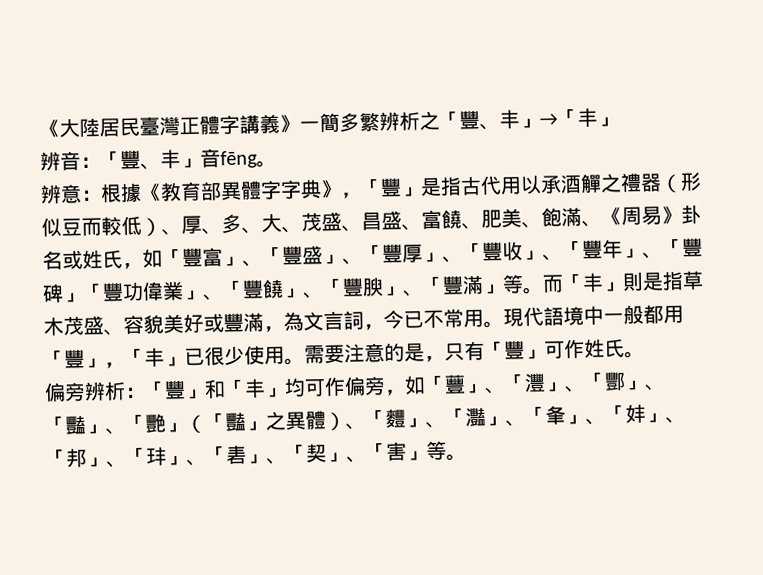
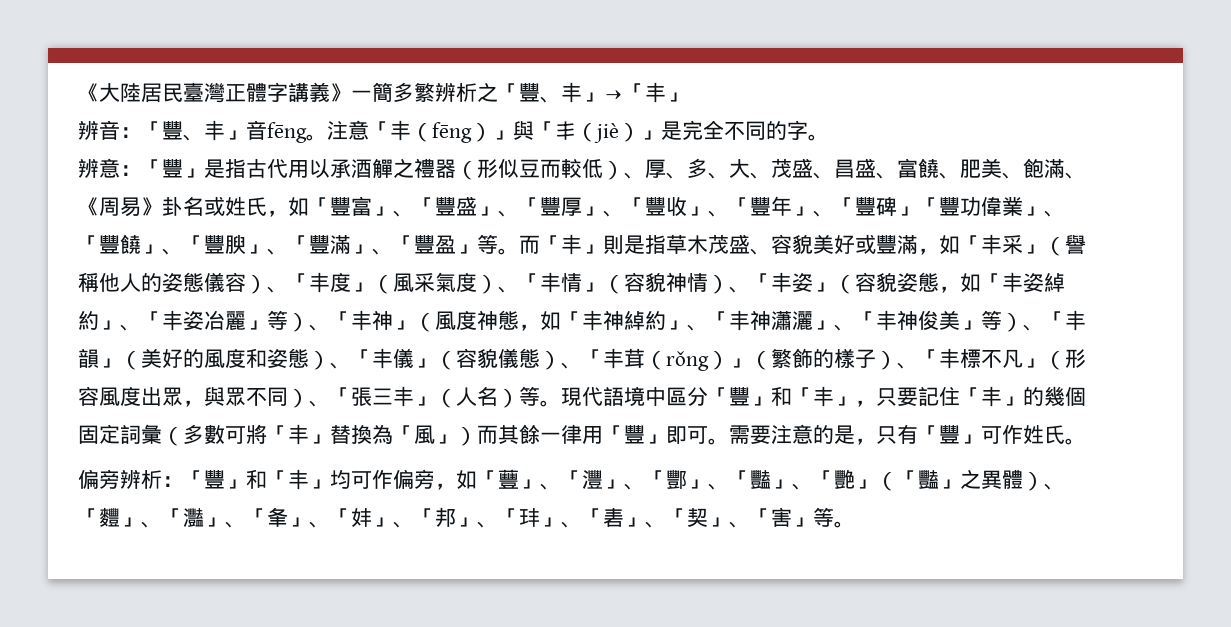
- 辨音：「豐、丰」音fēng。
- 辨意：根據《教育部異體字字典》，「豐」是指古代用以承酒觶之禮器（形似豆而較低）、厚、多、大、茂盛、昌盛、富饒、肥美、飽滿、《周易》卦名或姓氏，如「豐富」、「豐盛」、「豐厚」、「豐收」、「豐年」、「豐碑」「豐功偉業」、「豐饒」、「豐腴」、「豐滿」等。
+ 辨音：「豐、丰」音fēng。注意「丰（fēng）」與「丯（jiè）」是完全不同的字。
+ 辨意：「豐」是指古代用以承酒觶之禮器（形似豆而較低）、厚、多、大、茂盛、昌盛、富饒、肥美、飽滿、《周易》卦名或姓氏，如「豐富」、「豐盛」、「豐厚」、「豐收」、「豐年」、「豐碑」「豐功偉業」、「豐饒」、「豐腴」、「豐滿」、「豐盈」等。
- 而「丰」則是指草木茂盛、容貌美好或豐滿，為文言詞，今已不常用。現代語境中一般都用「豐」，「丰」已很少使用。
+ 而「丰」則是指草木茂盛、容貌美好或豐滿，如「丰采」（譽稱他人的姿態儀容）、「丰度」（風采氣度）、「丰情」（容貌神情）、「丰姿」（容貌姿態，如「丰姿綽約」、「丰姿冶麗」等）、「丰神」（風度神態，如「丰神綽約」、「丰神瀟灑」、「丰神俊美」等）、「丰韻」（美好的風度和姿態）、「丰儀」（容貌儀態）、「丰茸（rǒng）」（繁飾的樣子）、「丰標不凡」（形容風度出眾，與眾不同）、「張三丰」（人名）等。現代語境中區分「豐」和「丰」，只要記住「丰」的幾個固定詞彙（多數可將「丰」替換為「風」）而其餘一律用「豐」即可。

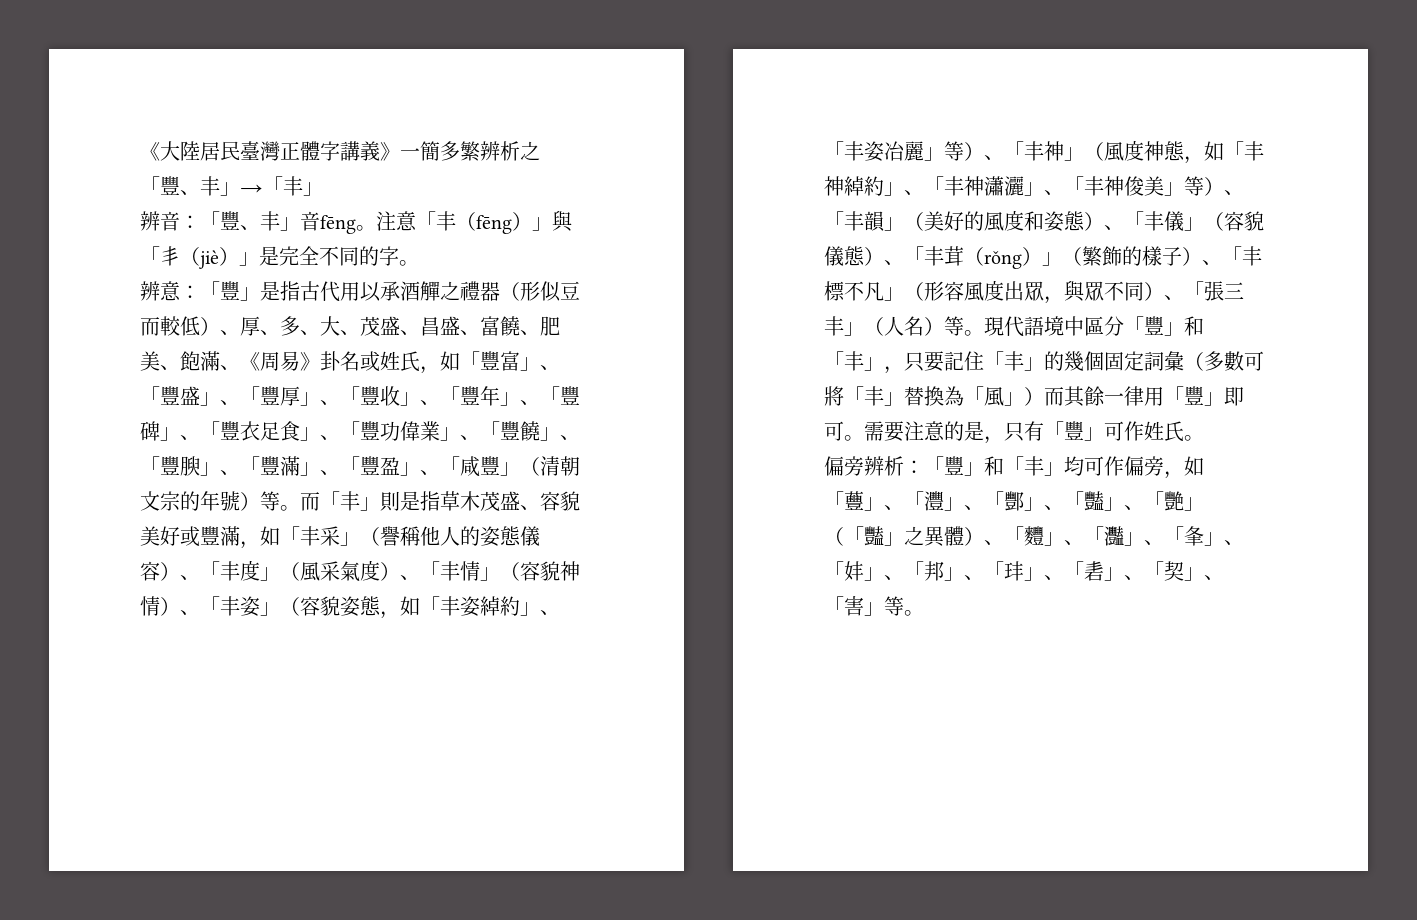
- 辨意：「豐」是指古代用以承酒觶之禮器（形似豆而較低）、厚、多、大、茂盛、昌盛、富饒、肥美、飽滿、《周易》卦名或姓氏，如「豐富」、「豐盛」、「豐厚」、「豐收」、「豐年」、「豐碑」「豐功偉業」、「豐饒」、「豐腴」、「豐滿」、「豐盈」等。
+ 辨意：「豐」是指古代用以承酒觶之禮器（形似豆而較低）、厚、多、大、茂盛、昌盛、富饒、肥美、飽滿、《周易》卦名或姓氏，如「豐富」、「豐盛」、「豐厚」、「豐收」、「豐年」、「豐碑」、「豐衣足食」、「豐功偉業」、「豐饒」、「豐腴」、「豐滿」、「豐盈」、「咸豐」（清朝文宗的年號）等。

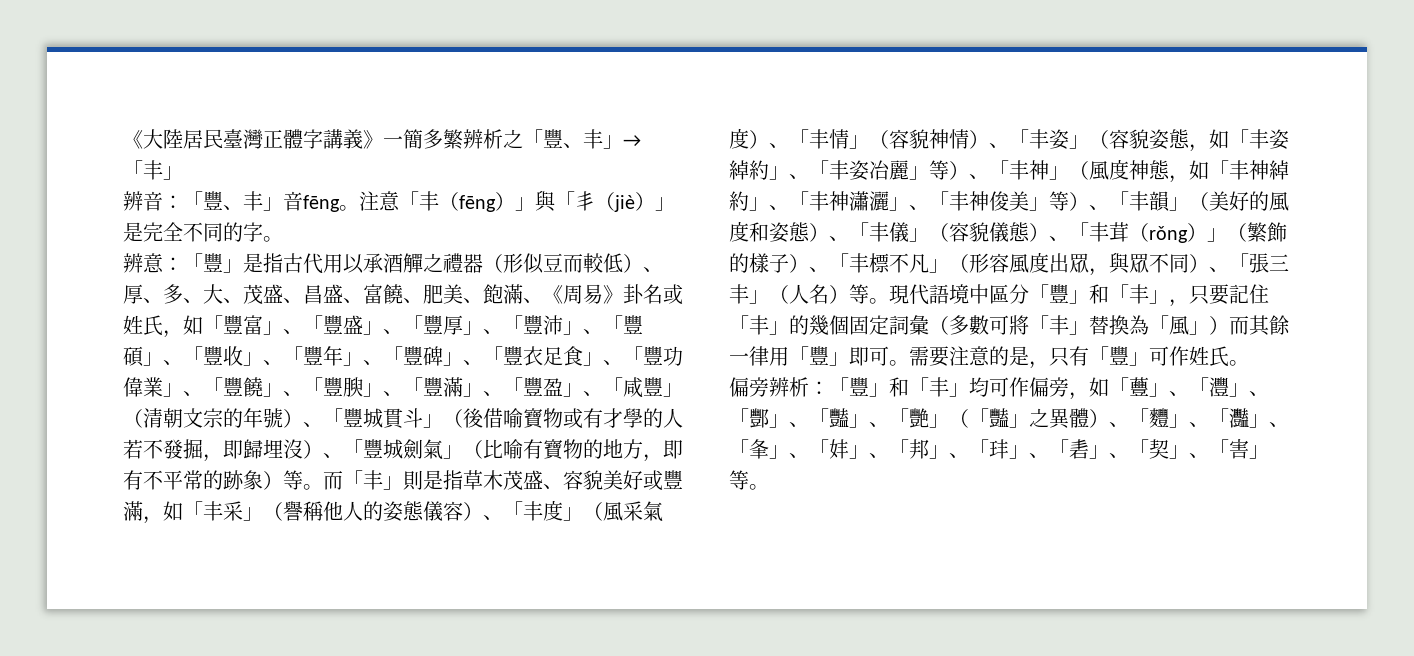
- 「豐」是指古代用以承酒觶之禮器（形似豆而較低）、厚、多、大、茂盛、昌盛、富饒、肥美、飽滿、《周易》卦名或姓氏，如「豐富」、「豐盛」、「豐厚」、「豐收」、「豐年」、「豐碑」、「豐衣足食」、「豐功偉業」、「豐饒」、「豐腴」、「豐滿」、「豐盈」、「咸豐」（清朝文宗的年號）等。
+ 「豐」是指古代用以承酒觶之禮器（形似豆而較低）、厚、多、大、茂盛、昌盛、富饒、肥美、飽滿、《周易》卦名或姓氏，如「豐富」、「豐盛」、「豐厚」、「豐沛」、「豐碩」、「豐收」、「豐年」、「豐碑」、「豐衣足食」、「豐功偉業」、「豐饒」、「豐腴」、「豐滿」、「豐盈」、「咸豐」（清朝文宗的年號）、「豐城貫斗」（後借喻寶物或有才學的人若不發掘，即歸埋沒）、「豐城劍氣」（比喻有寶物的地方，即有不平常的跡象）等。

